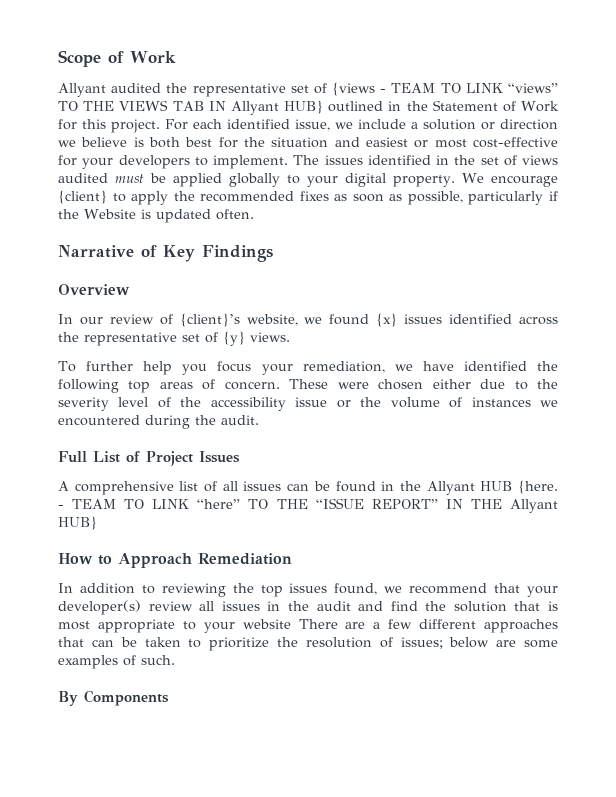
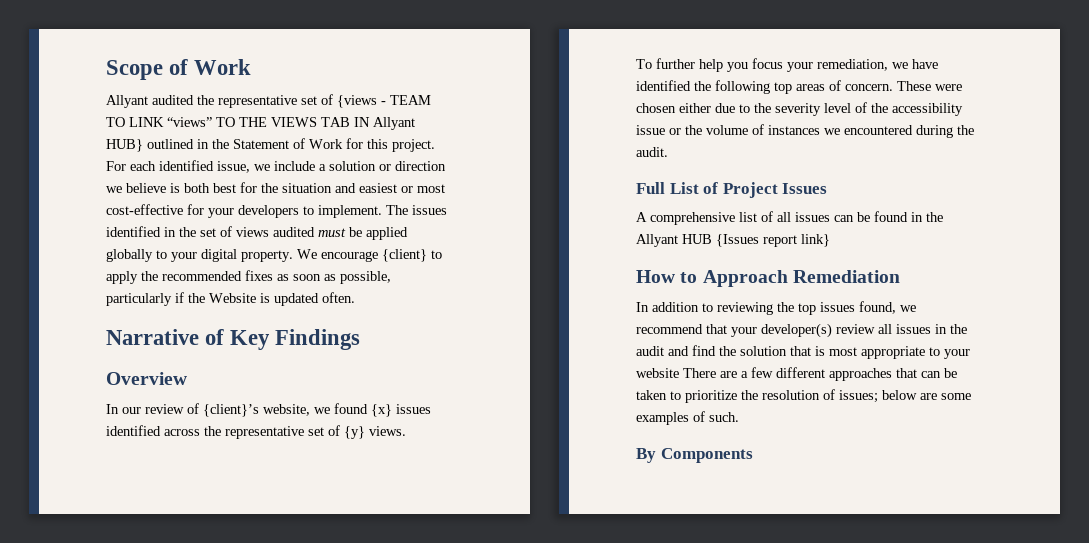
- A comprehensive list of all issues can be found in the Allyant HUB {here. - TEAM TO LINK “here” TO THE “ISSUE REPORT” IN THE Allyant HUB}
+ A comprehensive list of all issues can be found in the Allyant HUB {Issues report link}

